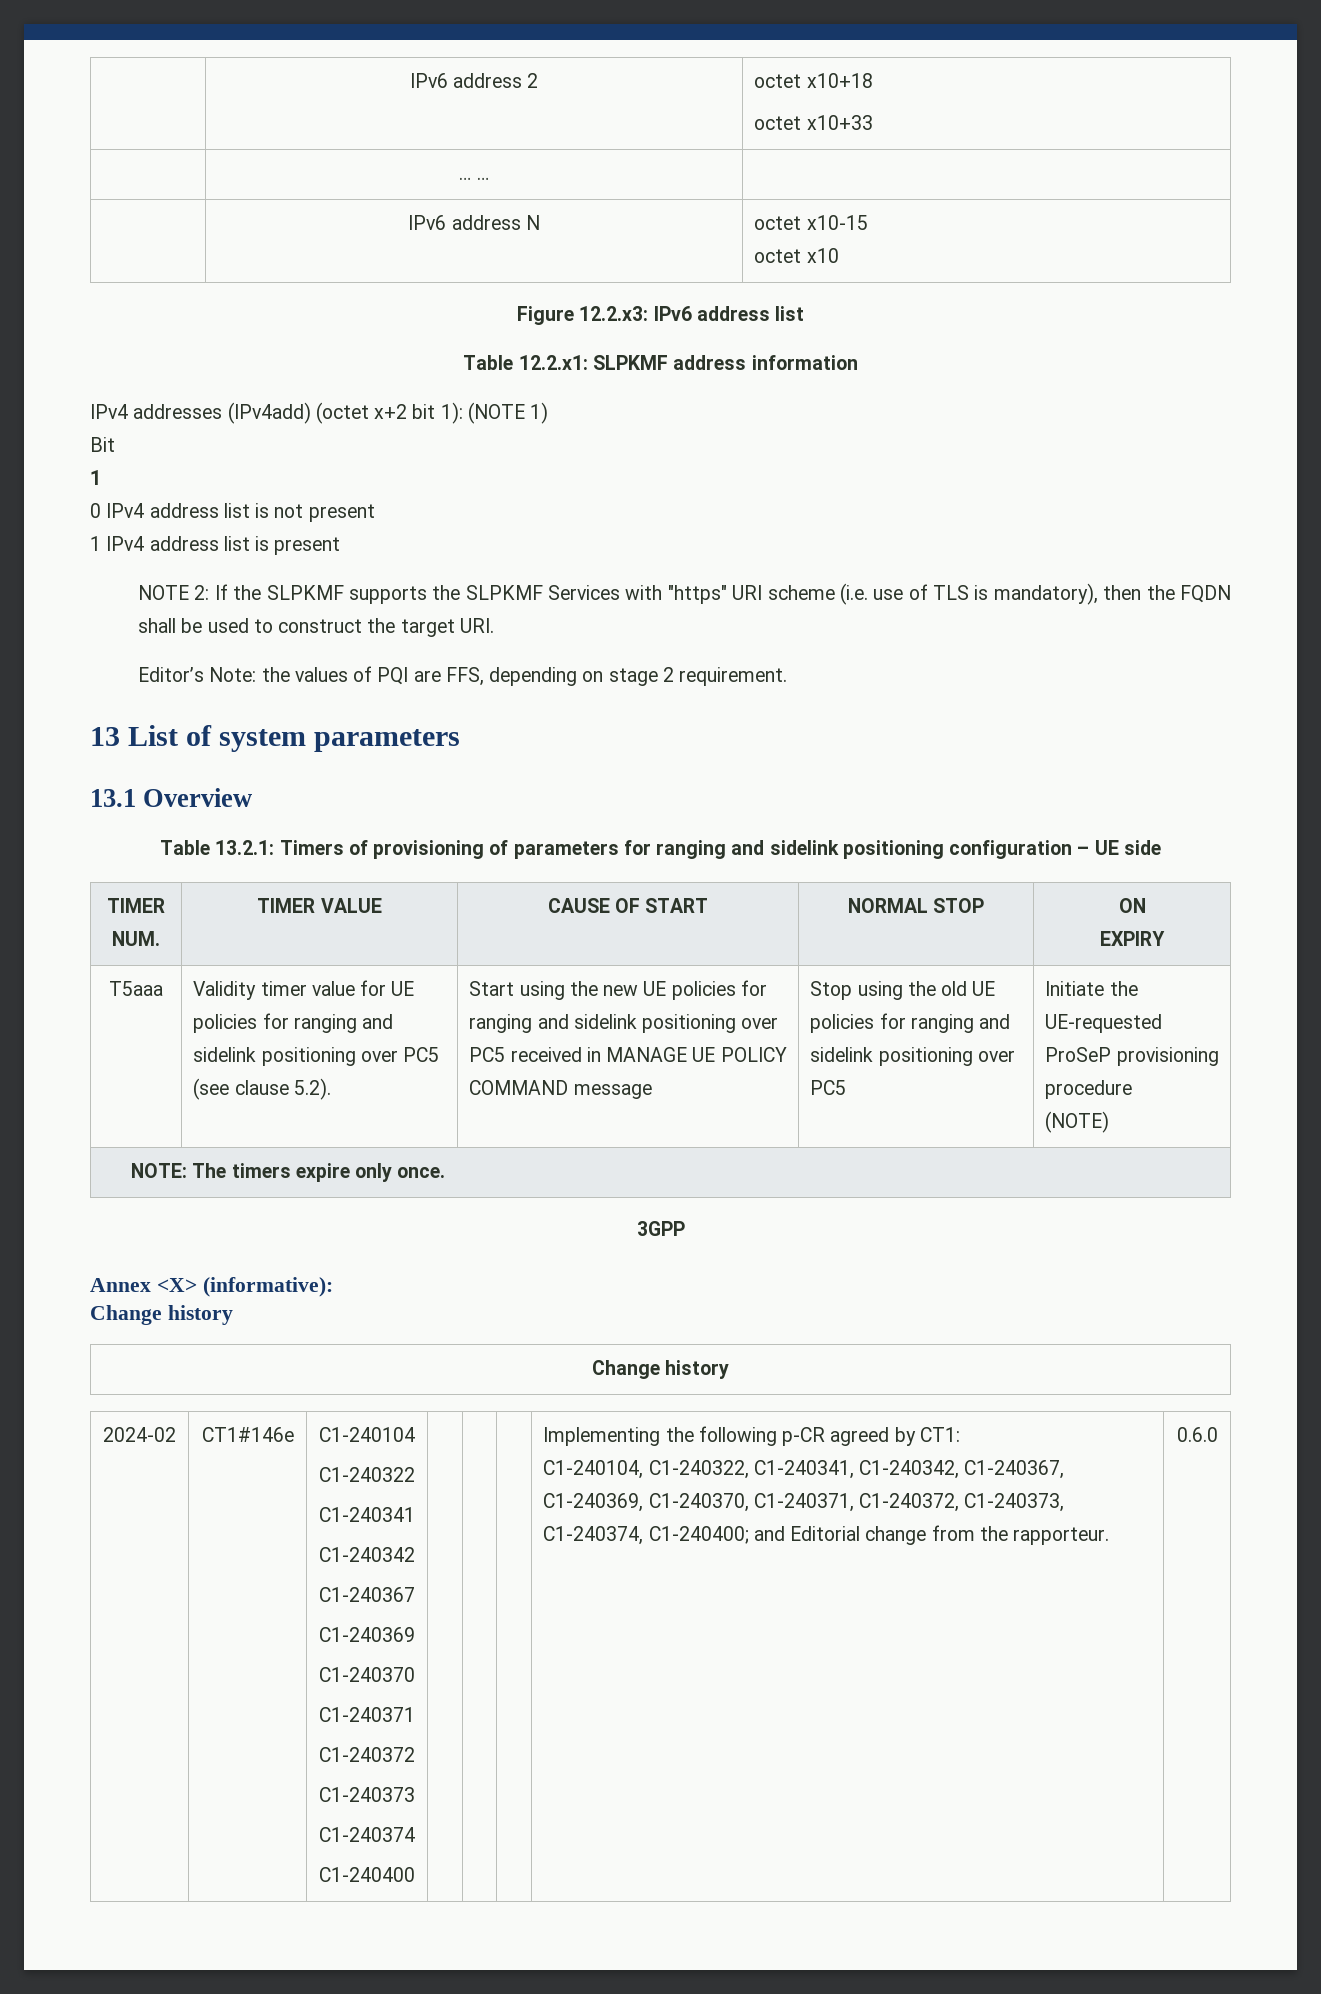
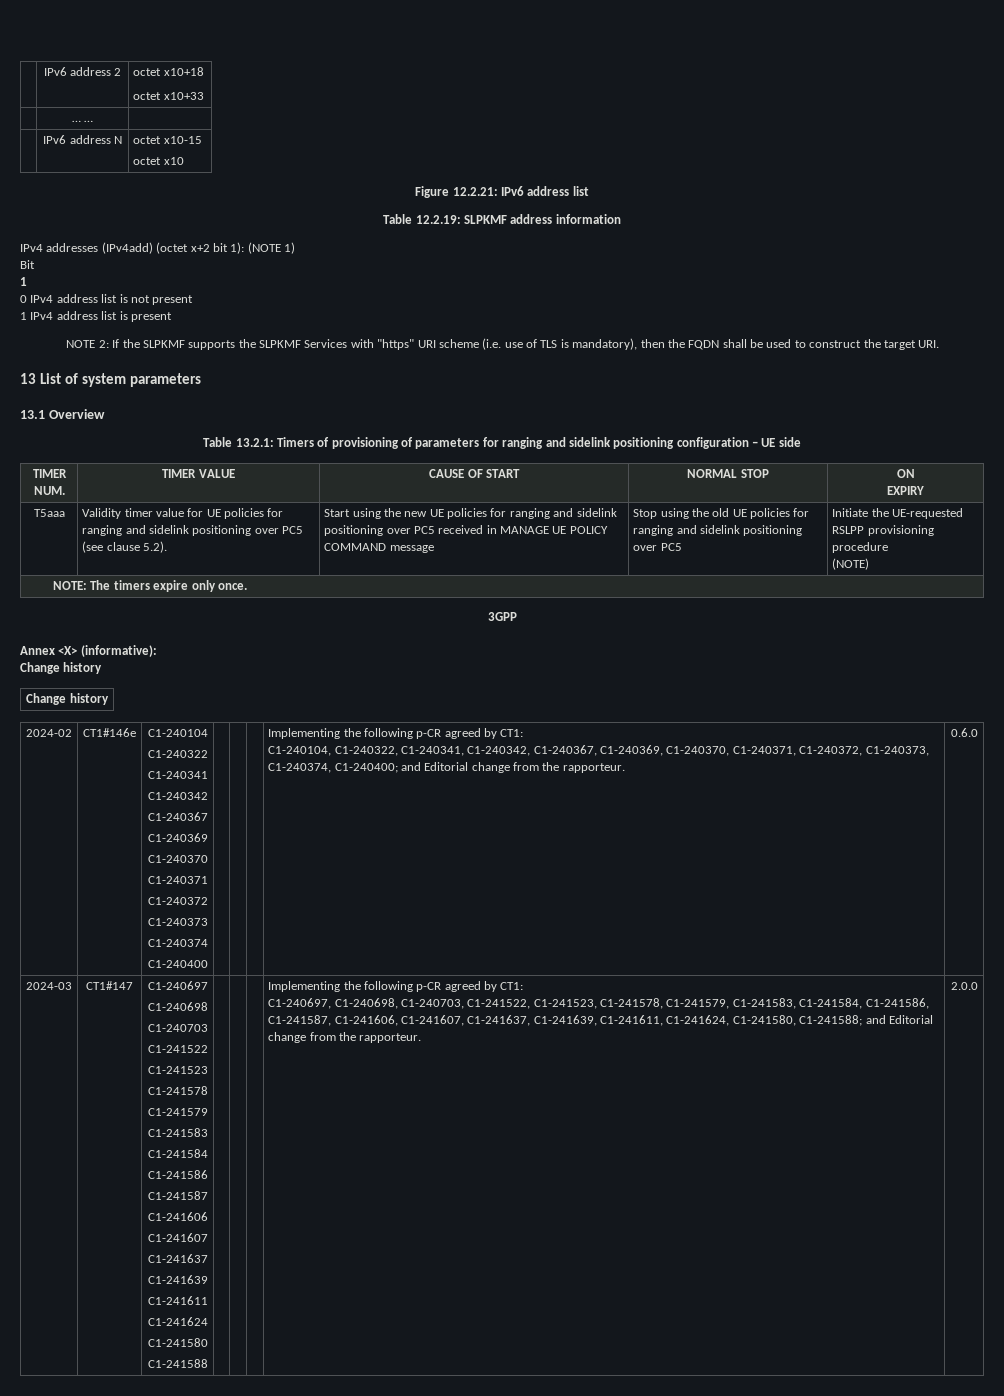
- Figure 12.2.x3: IPv6 address list
+ Figure 12.2.21: IPv6 address list
- Table 12.2.x1: SLPKMF address information
+ Table 12.2.19: SLPKMF address information
- Editor’s Note: the values of PQI are FFS, depending on stage 2 requirement.
- Initiate the UE-requested ProSeP provisioning procedure
+ Initiate the UE-requested RSLPP provisioning procedure
+ 2024-03 | CT1#147 | C1-240697
+ C1-240698
+ C1-240703
+ C1-241522
+ C1-241523
+ C1-241578
+ C1-241579
+ C1-241583
+ C1-241584
+ C1-241586
+ C1-241587
+ C1-241606
+ C1-241607
+ C1-241637
+ C1-241639
+ C1-241611
+ C1-241624
+ C1-241580
+ C1-241588 | | | | Implementing the following p-CR agreed by CT1:
+ C1-240697, C1-240698, C1-240703, C1-241522, C1-241523, C1-241578, C1-241579, C1-241583, C1-241584, C1-241586, C1-241587, C1-241606, C1-241607, C1-241637, C1-241639, C1-241611, C1-241624, C1-241580, C1-241588; and Editorial change from the rapporteur. | 2.0.0

